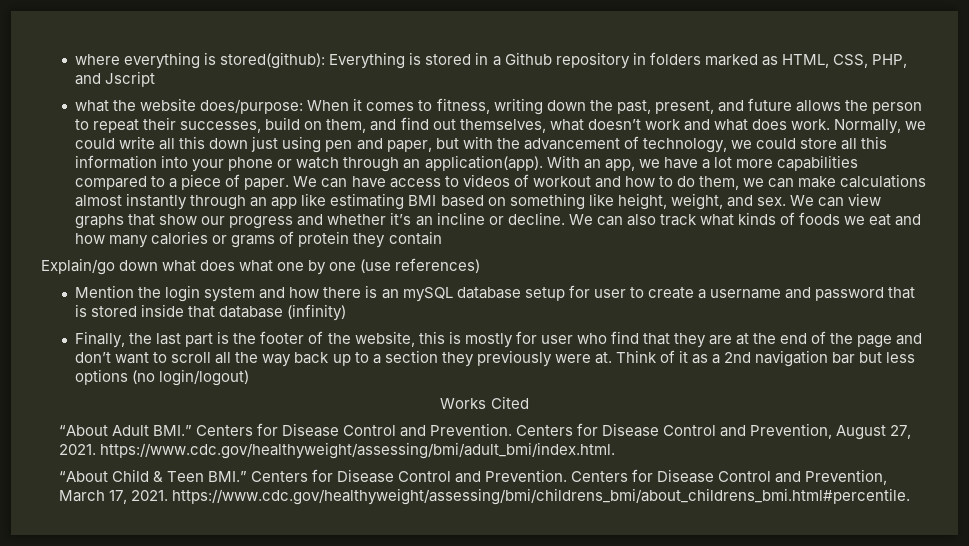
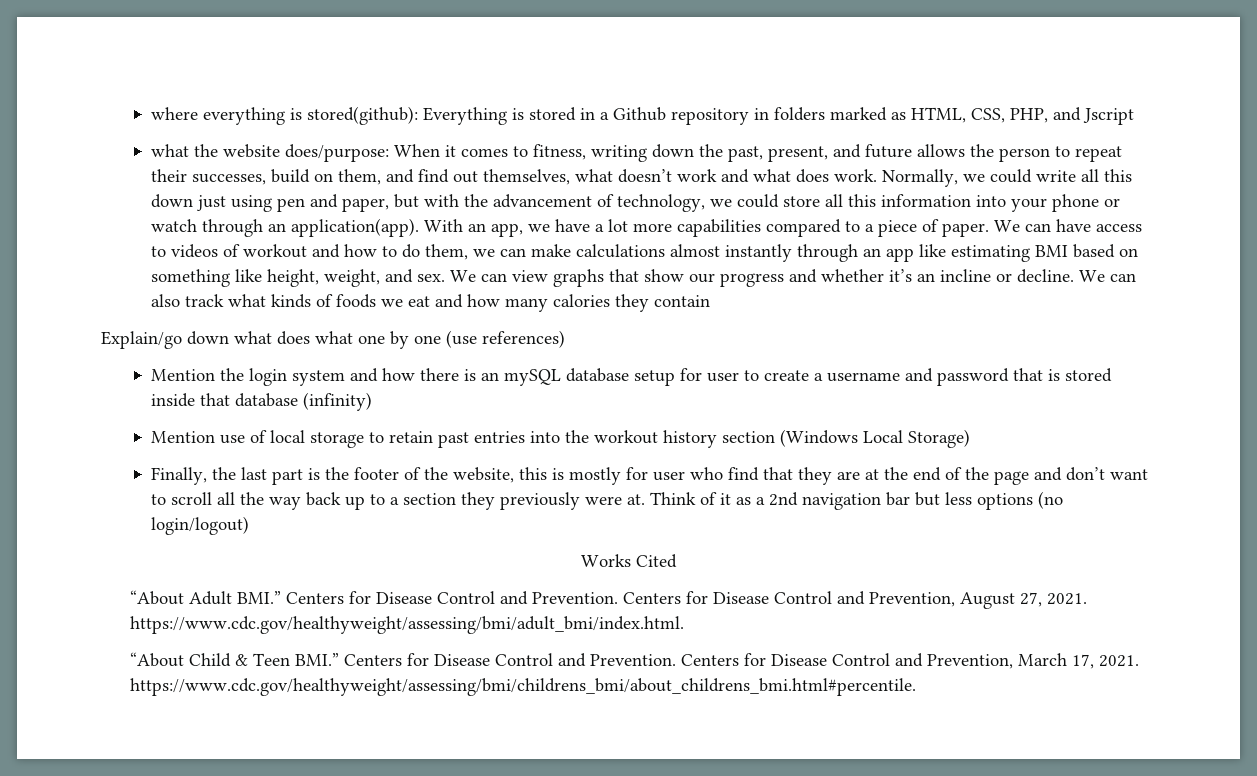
- We can also track what kinds of foods we eat and how many calories or grams of protein they contain
+ We can also track what kinds of foods we eat and how many calories they contain
+ Mention use of local storage to retain past entries into the workout history section (Windows Local Storage)

